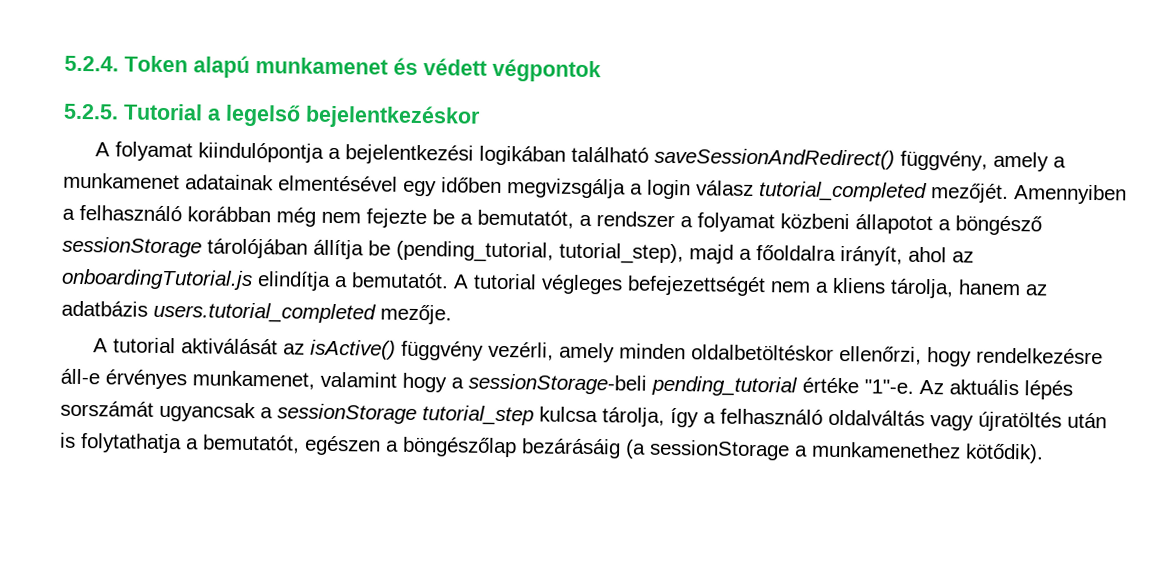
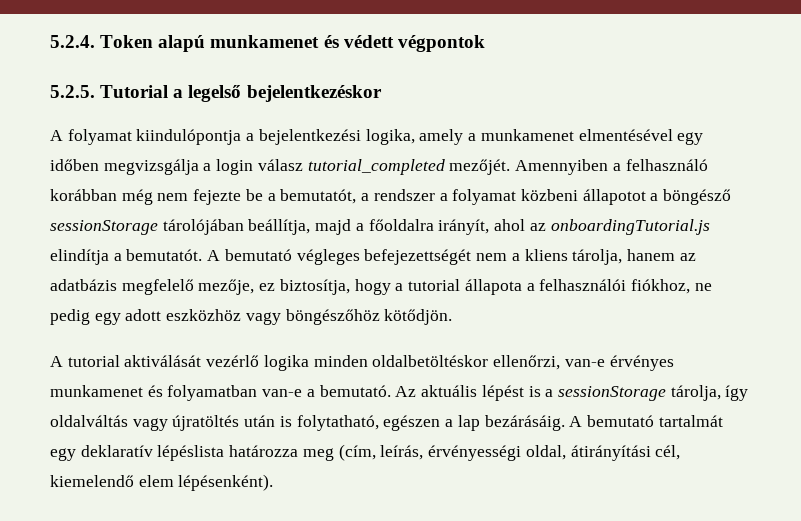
- A folyamat kiindulópontja a bejelentkezési logikában található saveSessionAndRedirect() függvény, amely a munkamenet adatainak elmentésével egy időben megvizsgálja a login válasz tutorial_completed mezőjét.
+ A folyamat kiindulópontja a bejelentkezési logika, amely a munkamenet elmentésével egy időben megvizsgálja a login válasz tutorial_completed mezőjét.
- Amennyiben a felhasználó korábban még nem fejezte be a bemutatót, a rendszer a folyamat közbeni állapotot a böngésző sessionStorage tárolójában állítja be (pending_tutorial, tutorial_step), majd a főoldalra irányít, ahol az onboardingTutorial.js elindítja a bemutatót.
+ Amennyiben a felhasználó korábban még nem fejezte be a bemutatót, a rendszer a folyamat közbeni állapotot a böngésző sessionStorage tárolójában beállítja, majd a főoldalra irányít, ahol az onboardingTutorial.js elindítja a bemutatót.
- A tutorial végleges befejezettségét nem a kliens tárolja, hanem az adatbázis users.tutorial_completed mezője.
- A tutorial aktiválását az isActive() függvény vezérli, amely minden oldalbetöltéskor ellenőrzi, hogy rendelkezésre áll-e érvényes munkamenet, valamint hogy a sessionStorage-beli pending_tutorial értéke "1"-e. Az aktuális lépés sorszámát ugyancsak a sessionStorage tutorial_step kulcsa tárolja, így a felhasználó oldalváltás vagy újratöltés után is folytathatja a bemutatót, egészen a böngészőlap bezárásáig (a sessionStorage a munkamenethez kötődik).
+ A bemutató végleges befejezettségét nem a kliens tárolja, hanem az adatbázis megfelelő mezője, ez biztosítja, hogy a tutorial állapota a felhasználói fiókhoz, ne pedig egy adott eszközhöz vagy böngészőhöz kötődjön.
+ A tutorial aktiválását vezérlő logika minden oldalbetöltéskor ellenőrzi, van-e érvényes munkamenet és folyamatban van-e a bemutató. Az aktuális lépést is a sessionStorage tárolja, így oldalváltás vagy újratöltés után is folytatható, egészen a lap bezárásáig. A bemutató tartalmát egy deklaratív lépéslista határozza meg (cím, leírás, érvényességi oldal, átirányítási cél, kiemelendő elem lépésenként).

